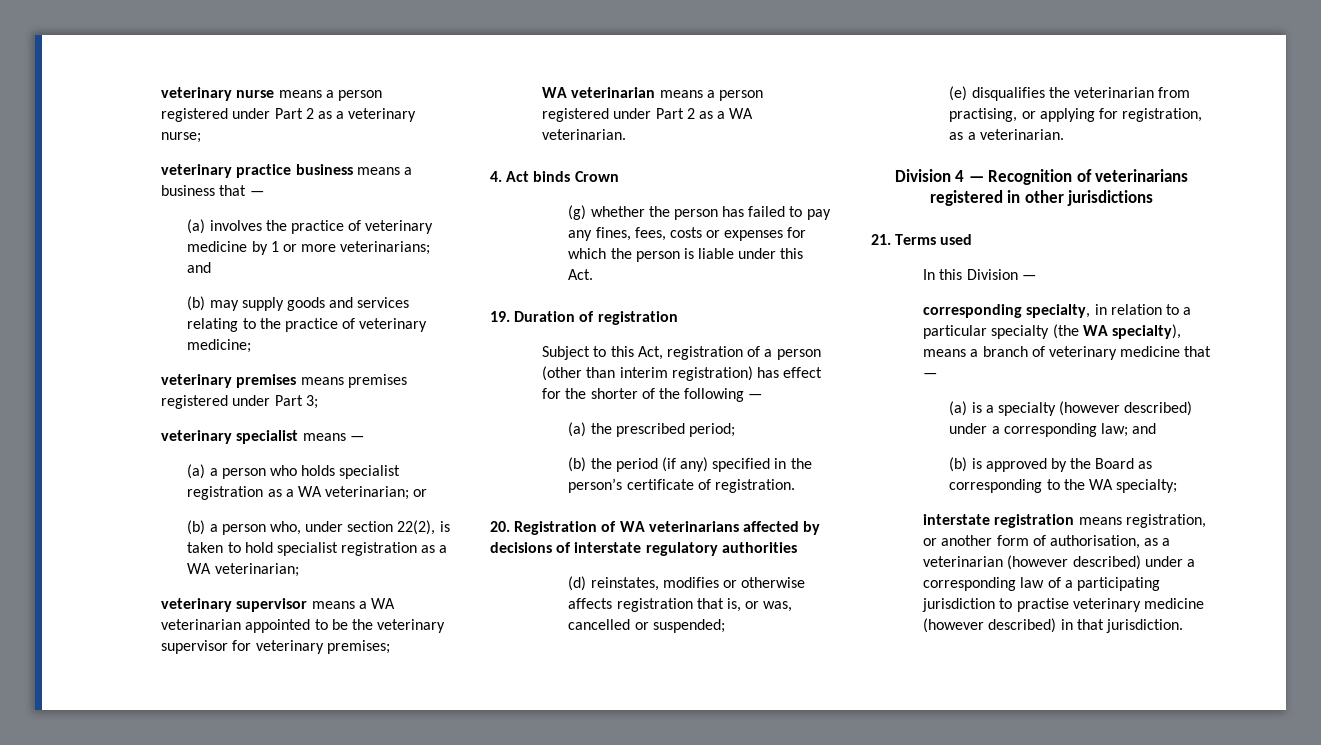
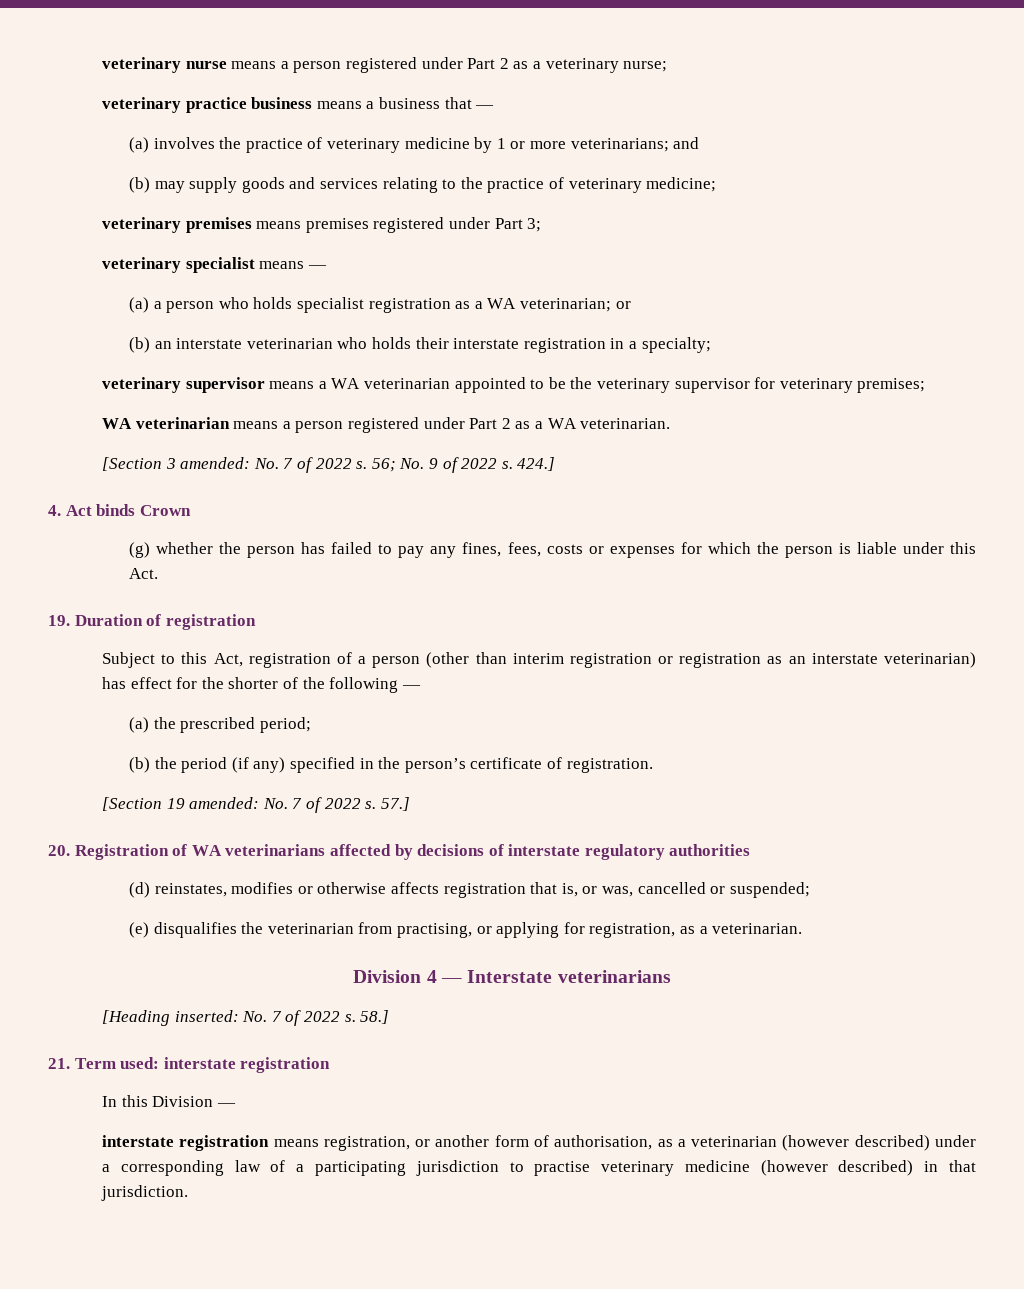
- (b) a person who, under section 22(2), is taken to hold specialist registration as a WA veterinarian;
+ (b) an interstate veterinarian who holds their interstate registration in a specialty;
+ [Section 3 amended: No. 7 of 2022 s. 56; No. 9 of 2022 s. 424.]
- Subject to this Act, registration of a person (other than interim registration) has effect for the shorter of the following —
+ Subject to this Act, registration of a person (other than interim registration or registration as an interstate veterinarian) has effect for the shorter of the following —
+ [Section 19 amended: No. 7 of 2022 s. 57.]
- Division 4 — Recognition of veterinarians registered in other jurisdictions
- 21. Terms used
+ Division 4 — Interstate veterinarians
+ [Heading inserted: No. 7 of 2022 s. 58.]
+ 21. Term used: interstate registration
  In this Division —
- corresponding specialty, in relation to a particular specialty (the WA specialty), means a branch of veterinary medicine that —
- (a) is a specialty (however described) under a corresponding law; and
- (b) is approved by the Board as corresponding to the WA specialty;

